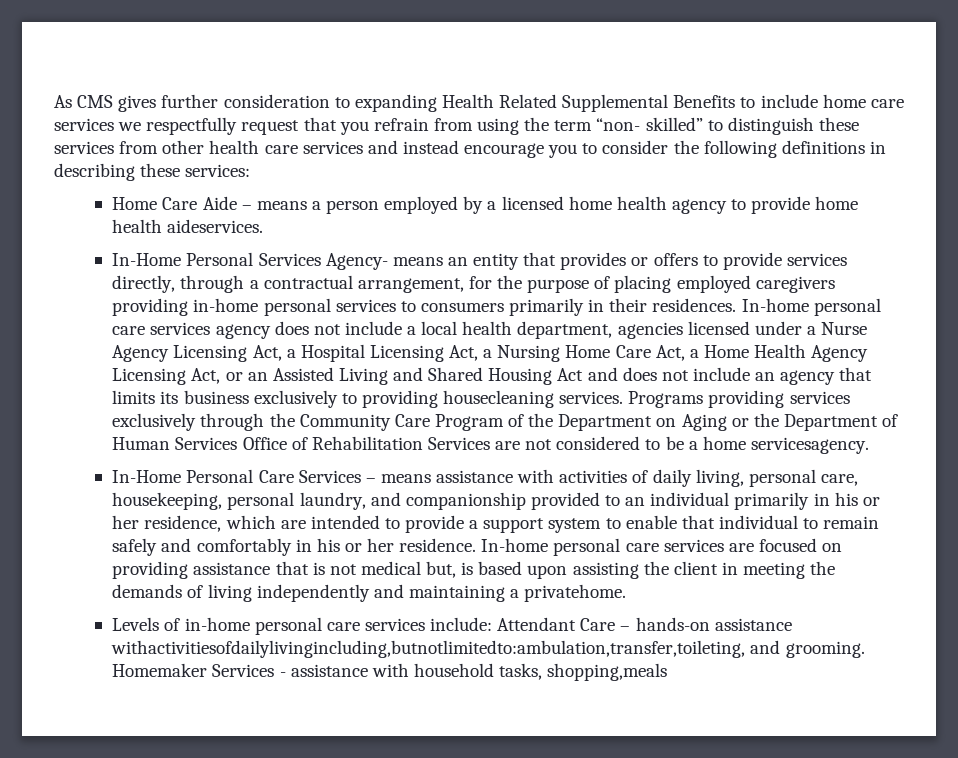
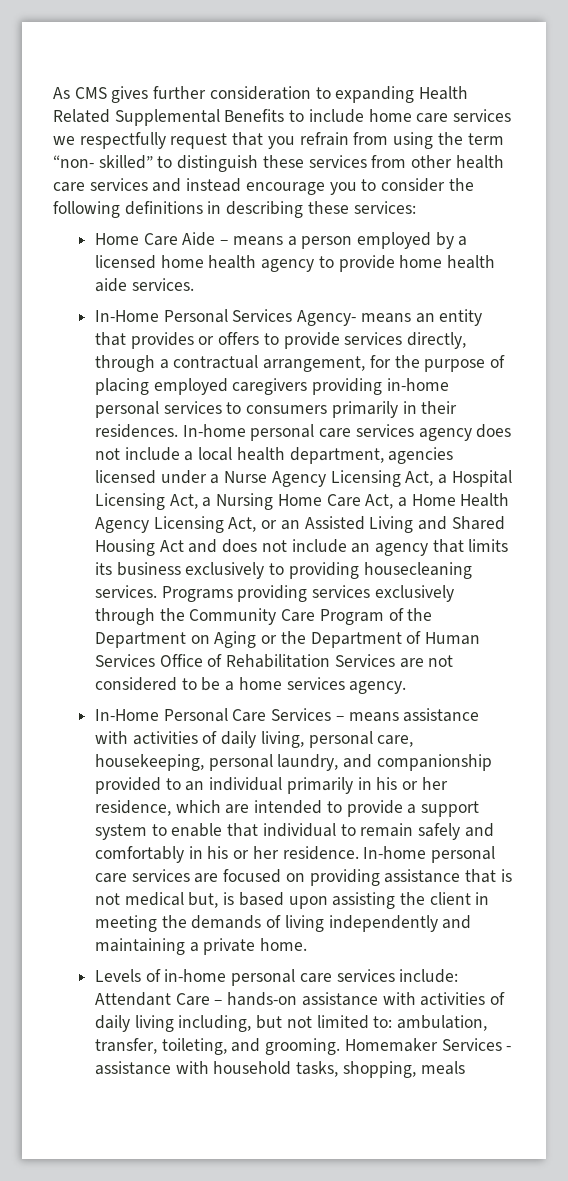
- Home Care Aide – means a person employed by a licensed home health agency to provide home health aideservices.
+ Home Care Aide – means a person employed by a licensed home health agency to provide home health aide services.
- Programs providing services exclusively through the Community Care Program of the Department on Aging or the Department of Human Services Office of Rehabilitation Services are not considered to be a home servicesagency.
+ Programs providing services exclusively through the Community Care Program of the Department on Aging or the Department of Human Services Office of Rehabilitation Services are not considered to be a home services agency.
- In-home personal care services are focused on providing assistance that is not medical but, is based upon assisting the client in meeting the demands of living independently and maintaining a privatehome.
+ In-home personal care services are focused on providing assistance that is not medical but, is based upon assisting the client in meeting the demands of living independently and maintaining a private home.
- Levels of in-home personal care services include: Attendant Care – hands-on assistance withactivitiesofdailylivingincluding,butnotlimitedto:ambulation,transfer,toileting, and grooming.
+ Levels of in-home personal care services include: Attendant Care – hands-on assistance with activities of daily living including, but not limited to: ambulation, transfer, toileting, and grooming.
- Homemaker Services - assistance with household tasks, shopping,meals
+ Homemaker Services - assistance with household tasks, shopping, meals

